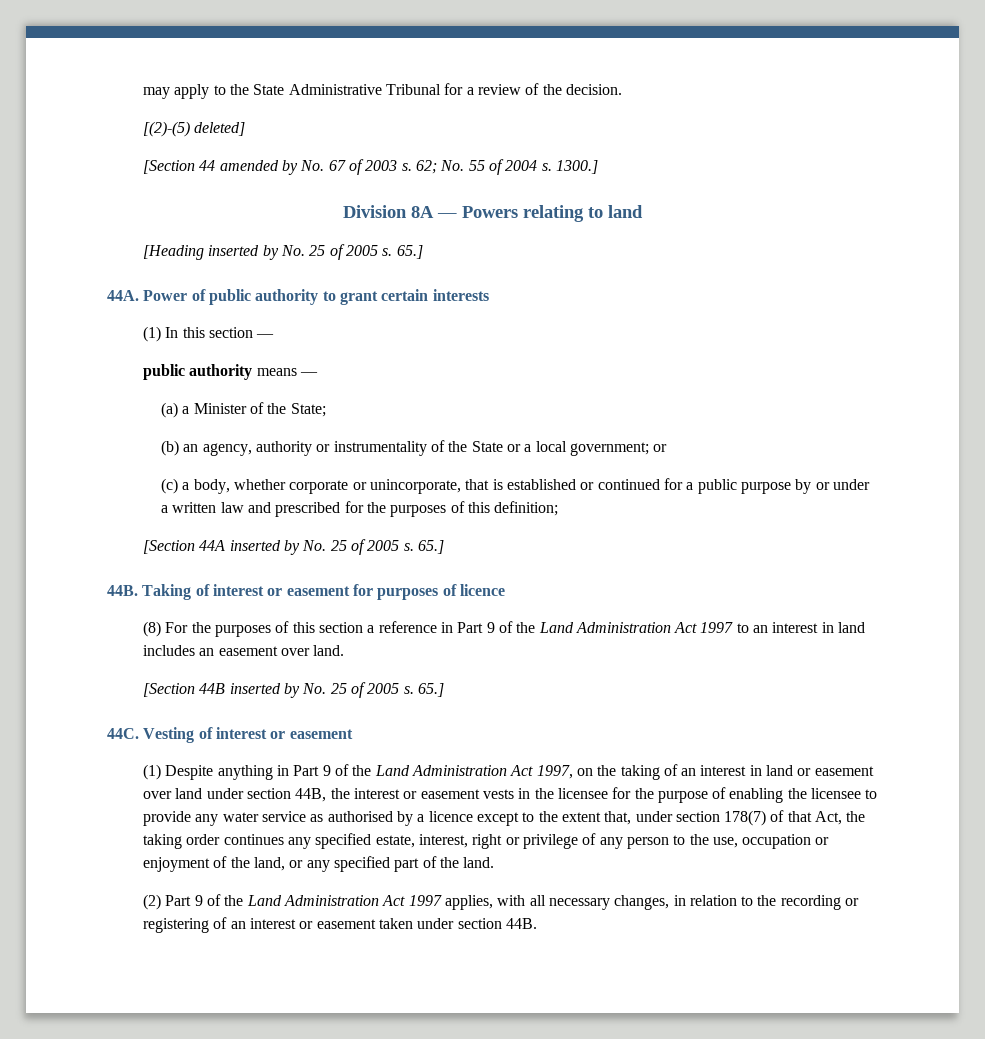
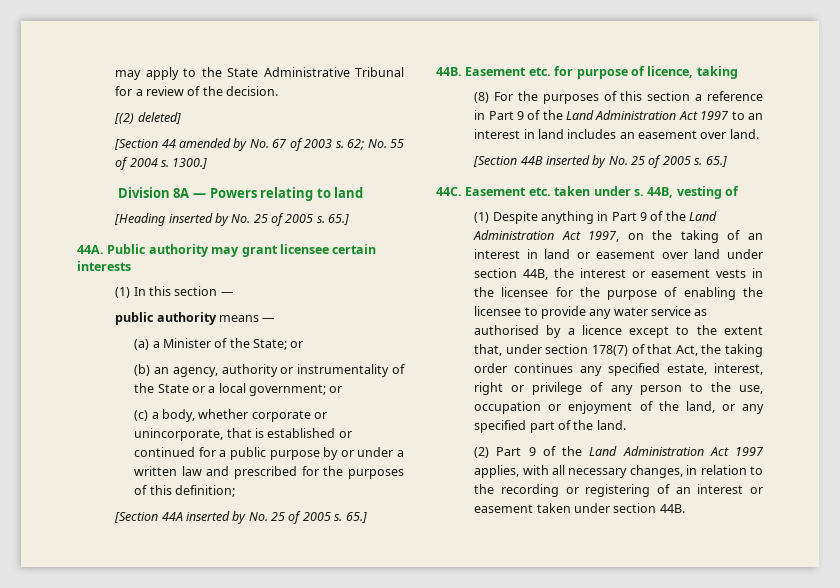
- [(2)-(5) deleted]
+ [(2) deleted]
- Power of public authority to grant certain interests
+ Public authority may grant licensee certain interests
- (a) a Minister of the State;
+ (a) a Minister of the State; or
- Taking of interest or easement for purposes of licence
+ Easement etc. for purpose of licence, taking
- Vesting of interest or easement
+ Easement etc. taken under s. 44B, vesting of

